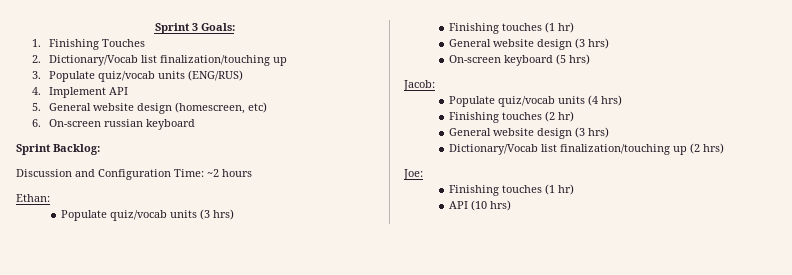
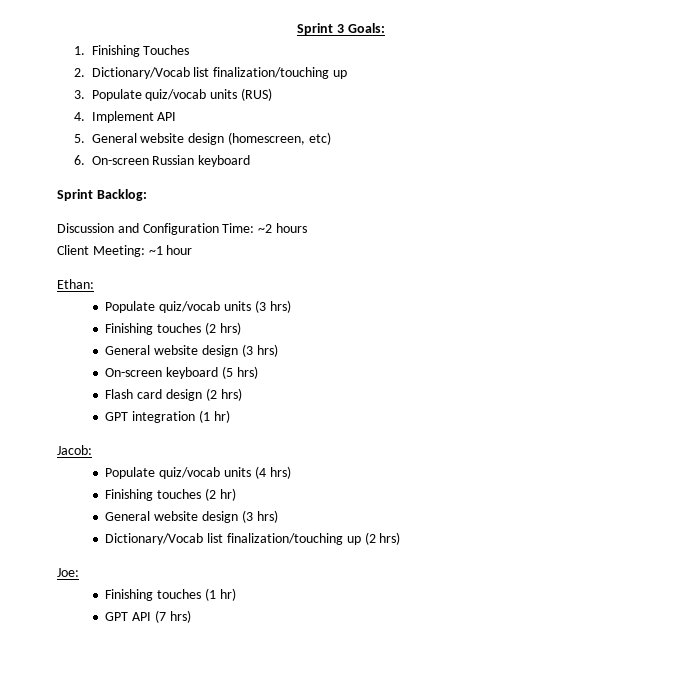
- 3. Populate quiz/vocab units (ENG/RUS)
+ 3. Populate quiz/vocab units (RUS)
- 6. On-screen russian keyboard
+ 6. On-screen Russian keyboard
+ Client Meeting: ~1 hour
  Populate quiz/vocab units (3 hrs)
- Finishing touches (1 hr)
+ Finishing touches (2 hrs)
+ Flash card design (2 hrs)
+ GPT integration (1 hr)
- API (10 hrs)
+ GPT API (7 hrs)

